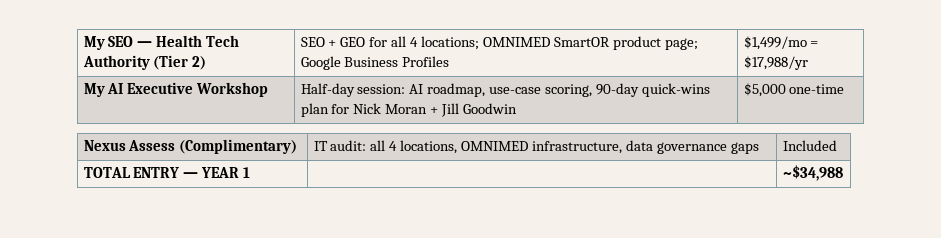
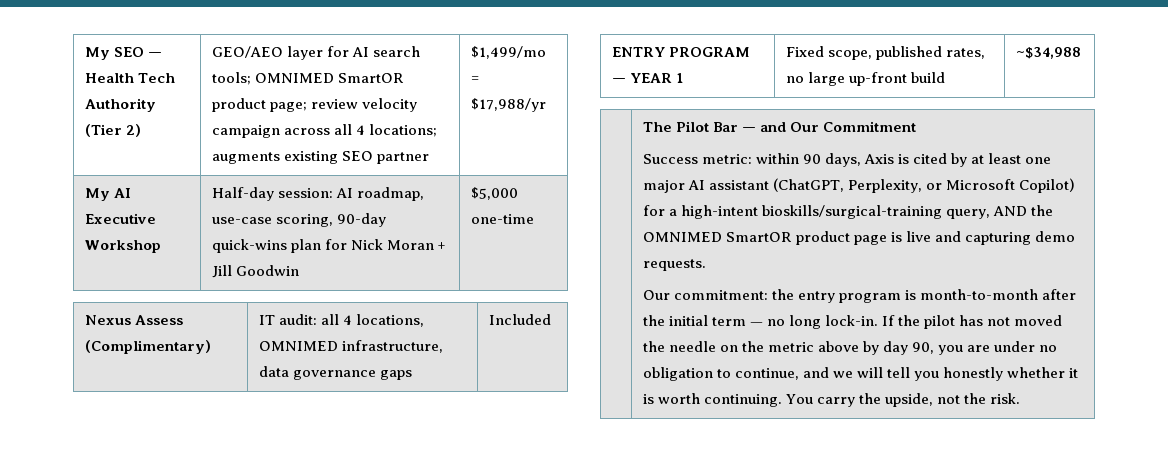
- My SEO — Health Tech Authority (Tier 2) | SEO + GEO for all 4 locations; OMNIMED SmartOR product page; Google Business Profiles | $1,499/mo = $17,988/yr
+ My SEO — Health Tech Authority (Tier 2) | GEO/AEO layer for AI search tools; OMNIMED SmartOR product page; review velocity campaign across all 4 locations; augments existing SEO partner | $1,499/mo = $17,988/yr
- TOTAL ENTRY — YEAR 1 | | ~$34,988
+ ENTRY PROGRAM — YEAR 1 | Fixed scope, published rates, no large up-front build | ~$34,988
+ | The Pilot Bar — and Our Commitment
+ Success metric: within 90 days, Axis is cited by at least one major AI assistant (ChatGPT, Perplexity, or Microsoft Copilot) for a high-intent bioskills/surgical-training query, AND the OMNIMED SmartOR product page is live and capturing demo requests.
+ Our commitment: the entry program is month-to-month after the initial term — no long lock-in. If the pilot has not moved the needle on the metric above by day 90, you are under no obligation to continue, and we will tell you honestly whether it is worth continuing. You carry the upside, not the risk.

